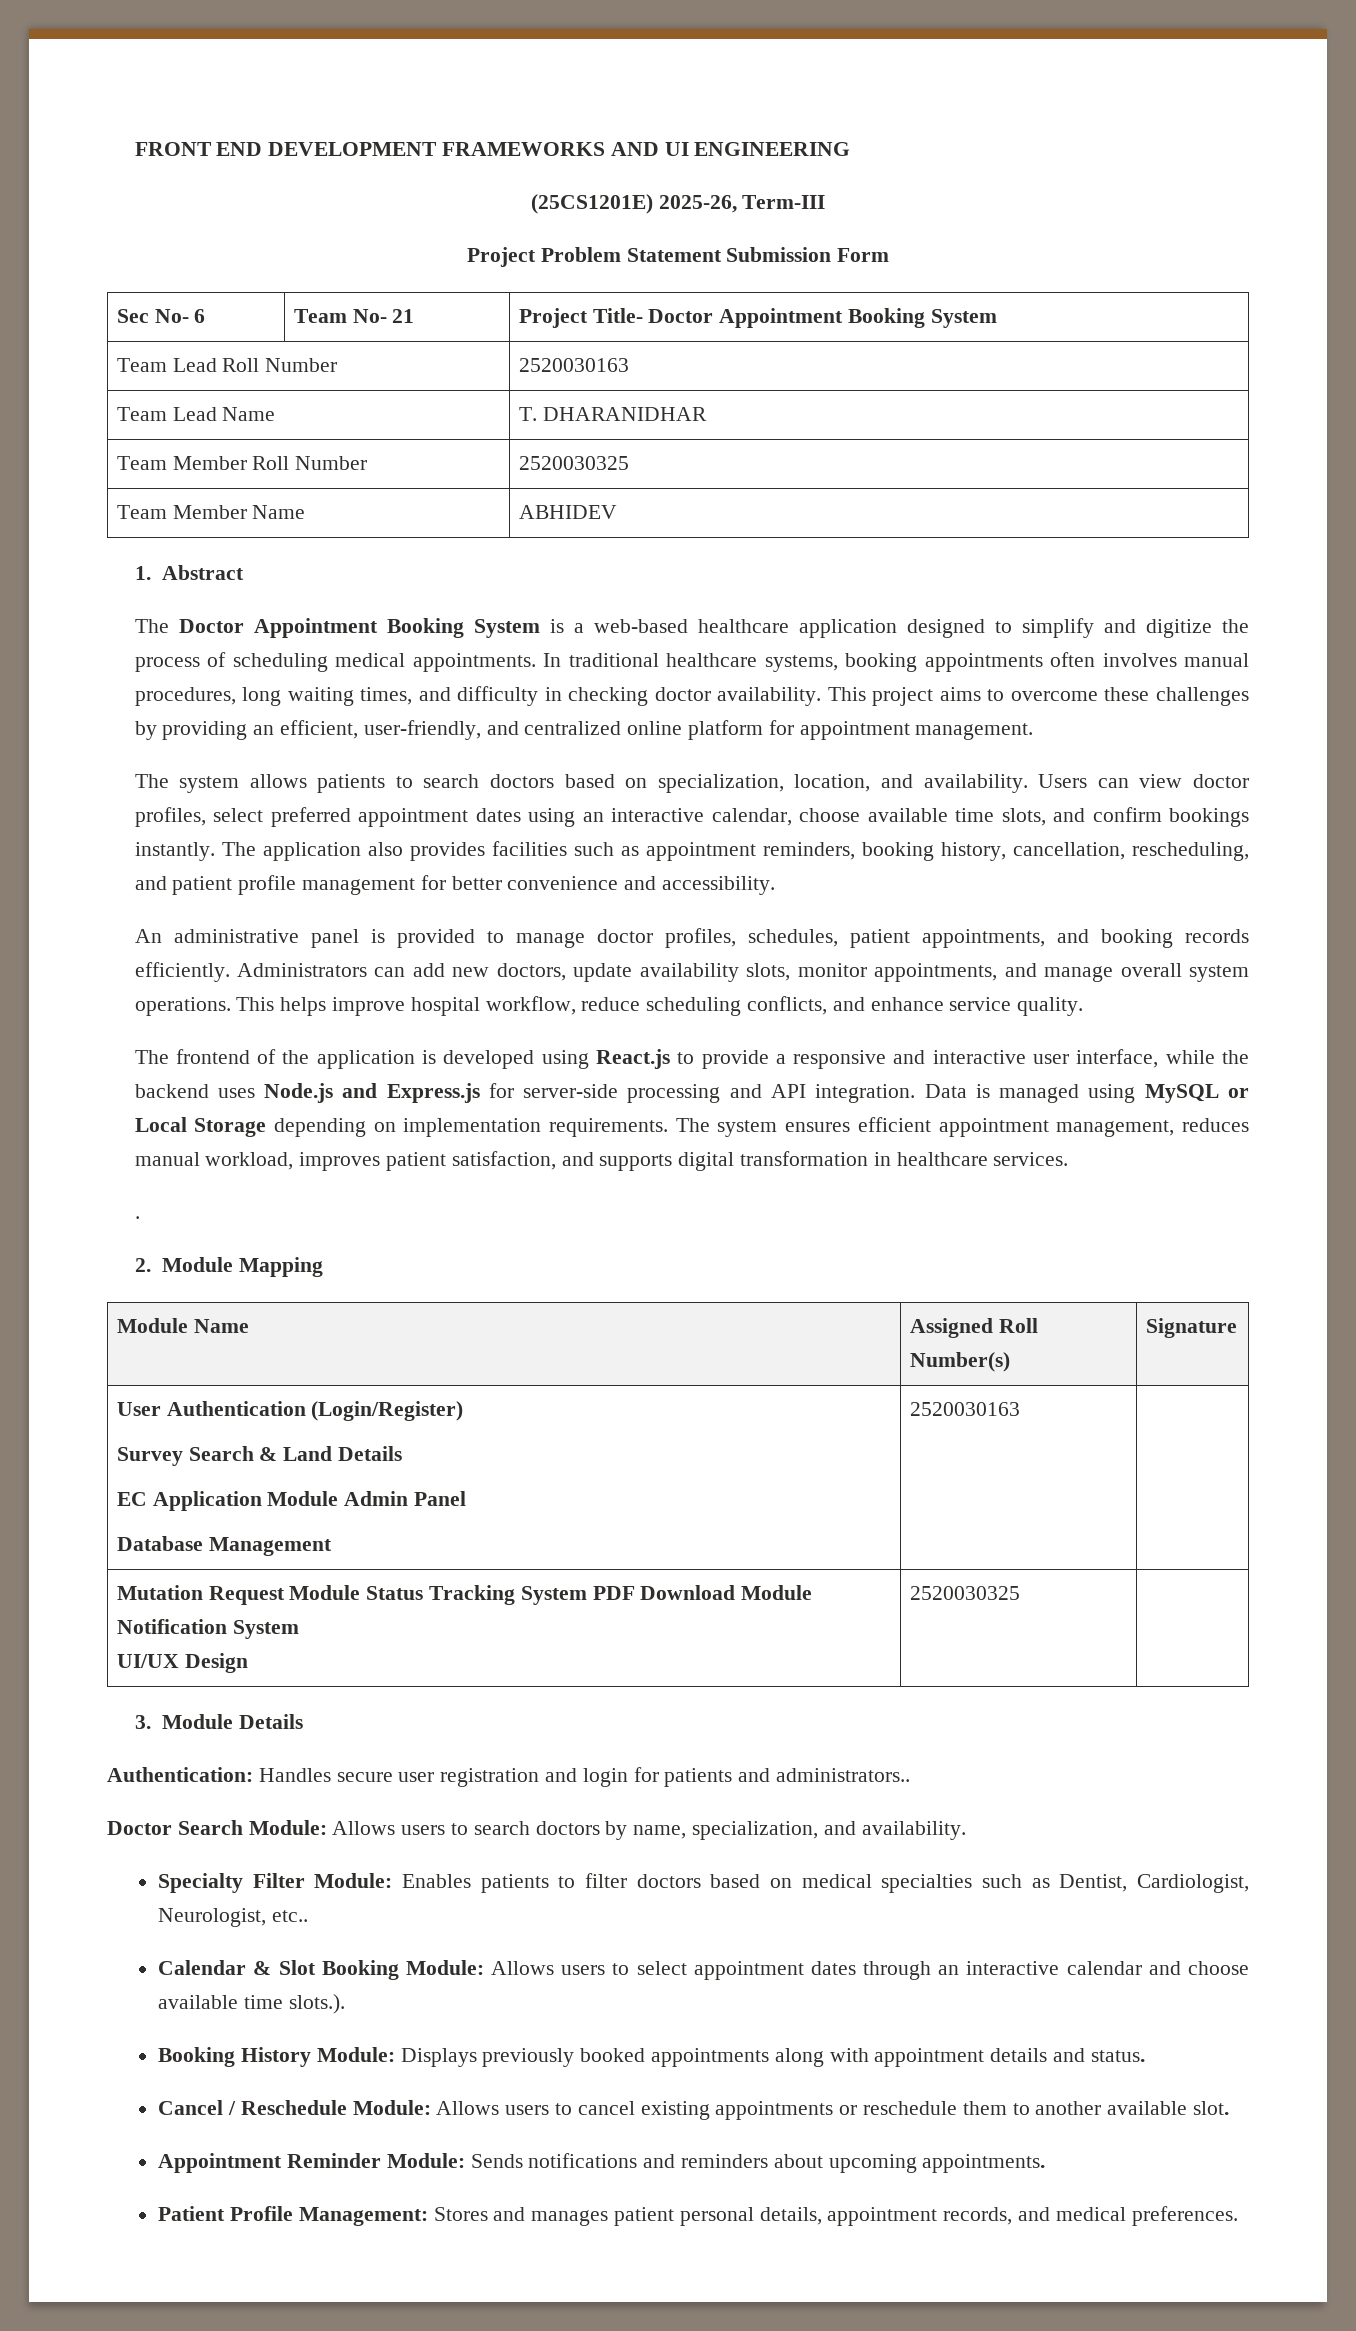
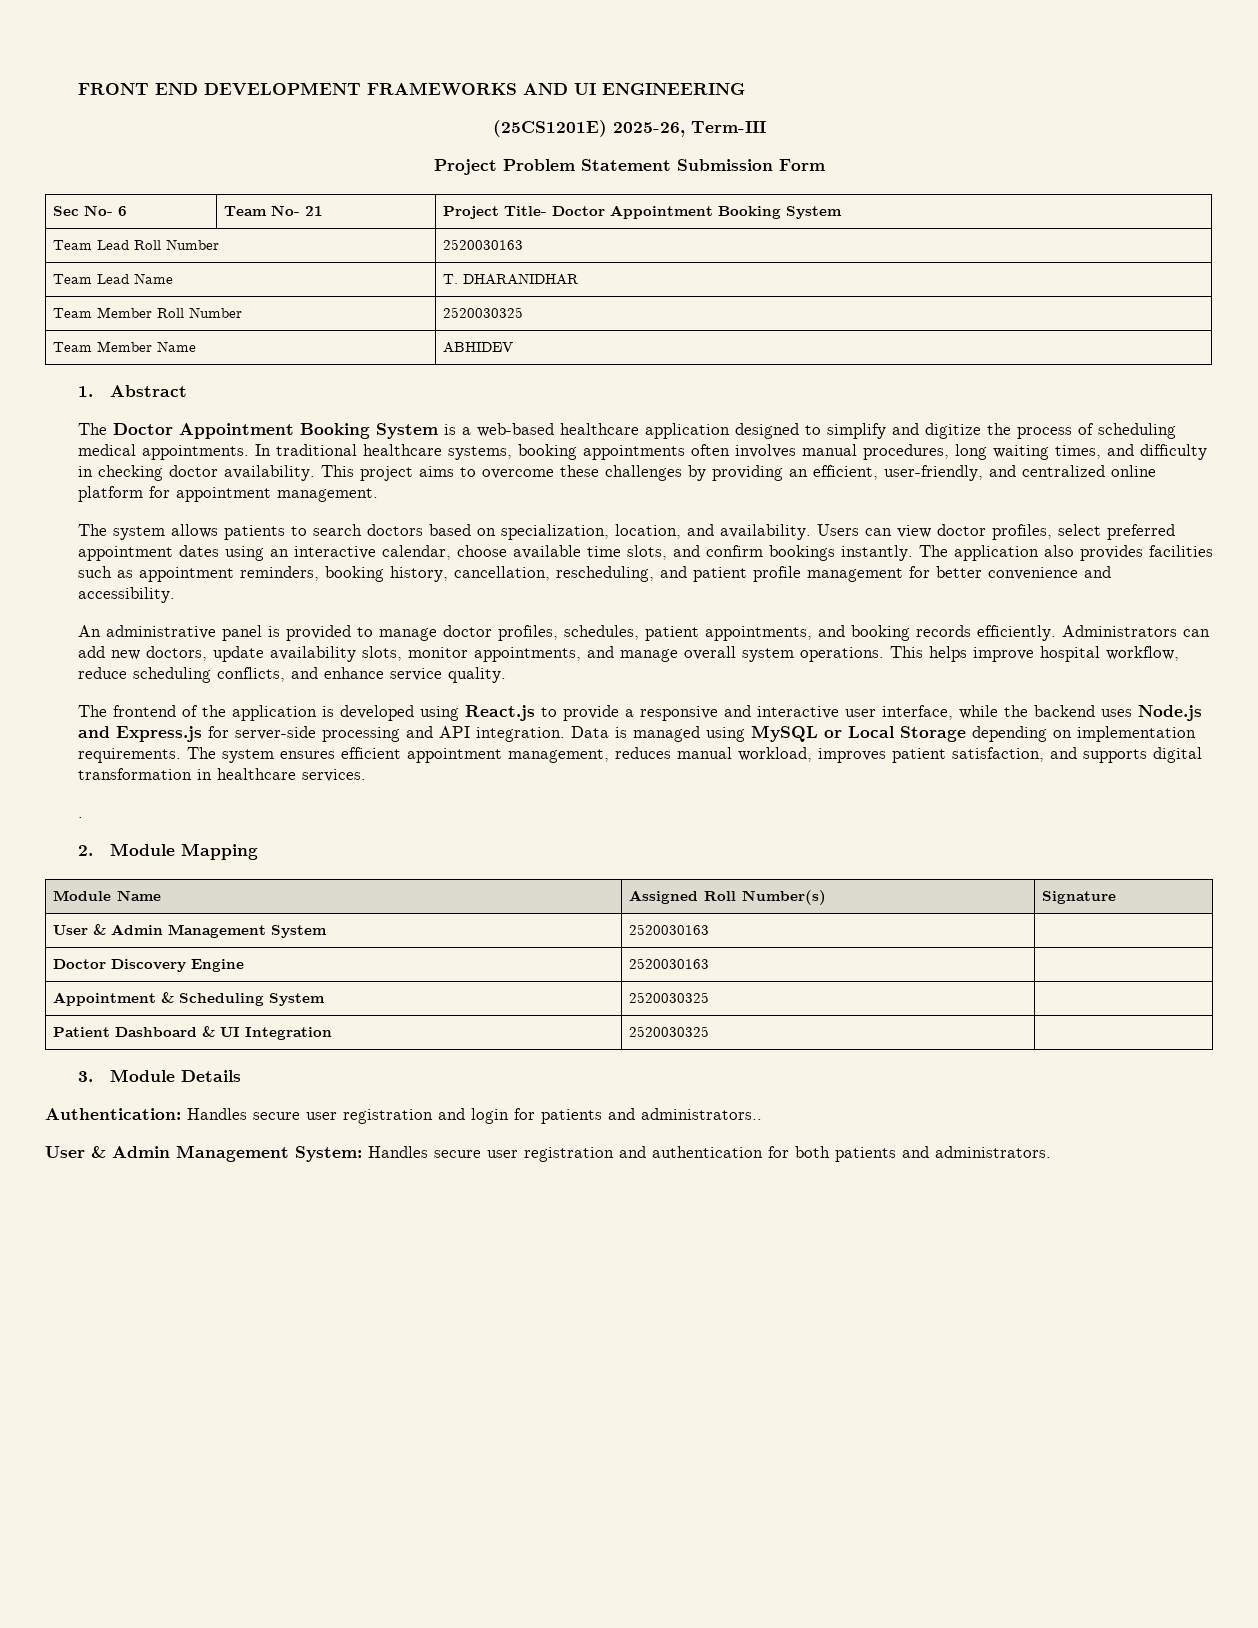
- User Authentication (Login/Register)
- Survey Search & Land Details
- EC Application Module Admin Panel
- Database Management | 2520030163 |
- Mutation Request Module Status Tracking System PDF Download Module Notification System
- UI/UX Design | 2520030325 |
+ User & Admin Management System | 2520030163 |
+ Doctor Discovery Engine | 2520030163 |
+ Appointment & Scheduling System | 2520030325 |
+ Patient Dashboard & UI Integration | 2520030325 |
- Doctor Search Module: Allows users to search doctors by name, specialization, and availability.
- Specialty Filter Module: Enables patients to filter doctors based on medical specialties such as Dentist, Cardiologist, Neurologist, etc..
- Calendar & Slot Booking Module: Allows users to select appointment dates through an interactive calendar and choose available time slots.).
- Booking History Module: Displays previously booked appointments along with appointment details and status.
- Cancel / Reschedule Module: Allows users to cancel existing appointments or reschedule them to another available slot.
- Appointment Reminder Module: Sends notifications and reminders about upcoming appointments.
- Patient Profile Management: Stores and manages patient personal details, appointment records, and medical preferences.
+ User & Admin Management System: Handles secure user registration and authentication for both patients and administrators.

